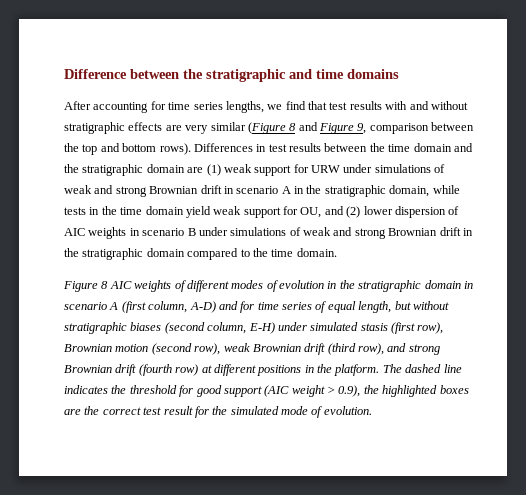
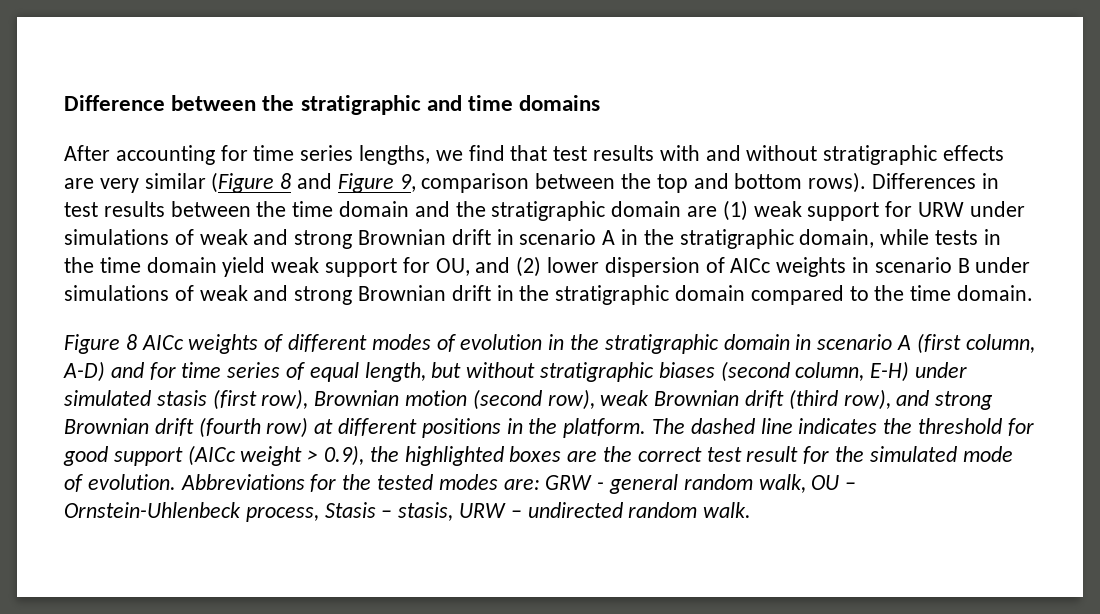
- Differences in test results between the time domain and the stratigraphic domain are (1) weak support for URW under simulations of weak and strong Brownian drift in scenario A in the stratigraphic domain, while tests in the time domain yield weak support for OU, and (2) lower dispersion of AIC weights in scenario B under simulations of weak and strong Brownian drift in the stratigraphic domain compared to the time domain.
+ Differences in test results between the time domain and the stratigraphic domain are (1) weak support for URW under simulations of weak and strong Brownian drift in scenario A in the stratigraphic domain, while tests in the time domain yield weak support for OU, and (2) lower dispersion of AICc weights in scenario B under simulations of weak and strong Brownian drift in the stratigraphic domain compared to the time domain.
- Figure 8 AIC weights of different modes of evolution in the stratigraphic domain in scenario A (first column, A-D) and for time series of equal length, but without stratigraphic biases (second column, E-H) under simulated stasis (first row), Brownian motion (second row), weak Brownian drift (third row), and strong Brownian drift (fourth row) at different positions in the platform.
+ Figure 8 AICc weights of different modes of evolution in the stratigraphic domain in scenario A (first column, A-D) and for time series of equal length, but without stratigraphic biases (second column, E-H) under simulated stasis (first row), Brownian motion (second row), weak Brownian drift (third row), and strong Brownian drift (fourth row) at different positions in the platform.
- The dashed line indicates the threshold for good support (AIC weight > 0.9), the highlighted boxes are the correct test result for the simulated mode of evolution.
+ The dashed line indicates the threshold for good support (AICc weight > 0.9), the highlighted boxes are the correct test result for the simulated mode of evolution.
+ Abbreviations for the tested modes are: GRW - general random walk, OU – Ornstein-Uhlenbeck process, Stasis – stasis, URW – undirected random walk.

